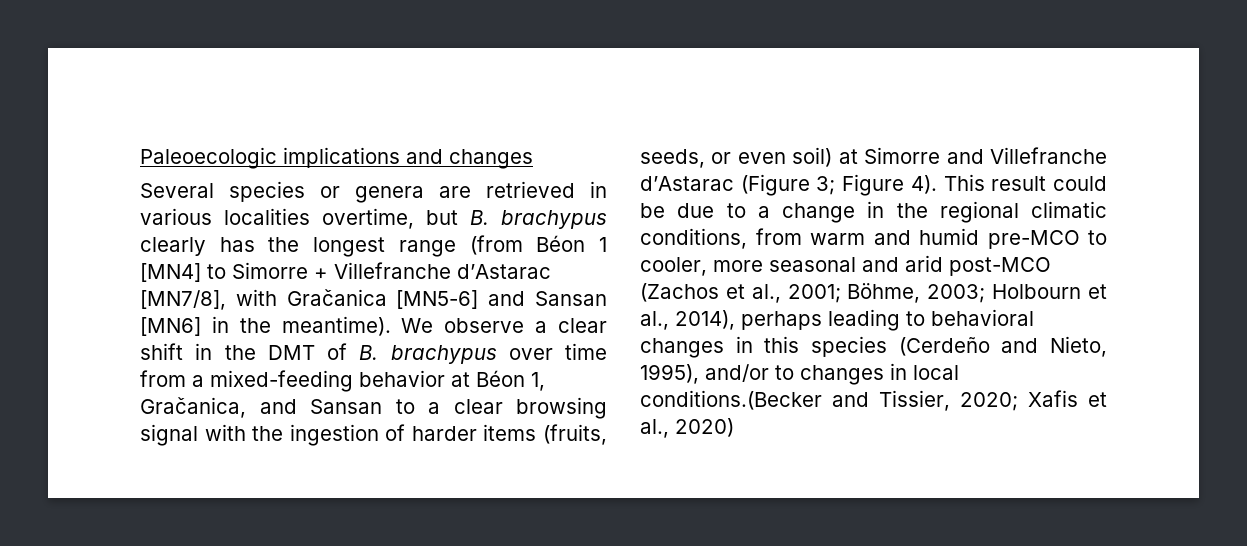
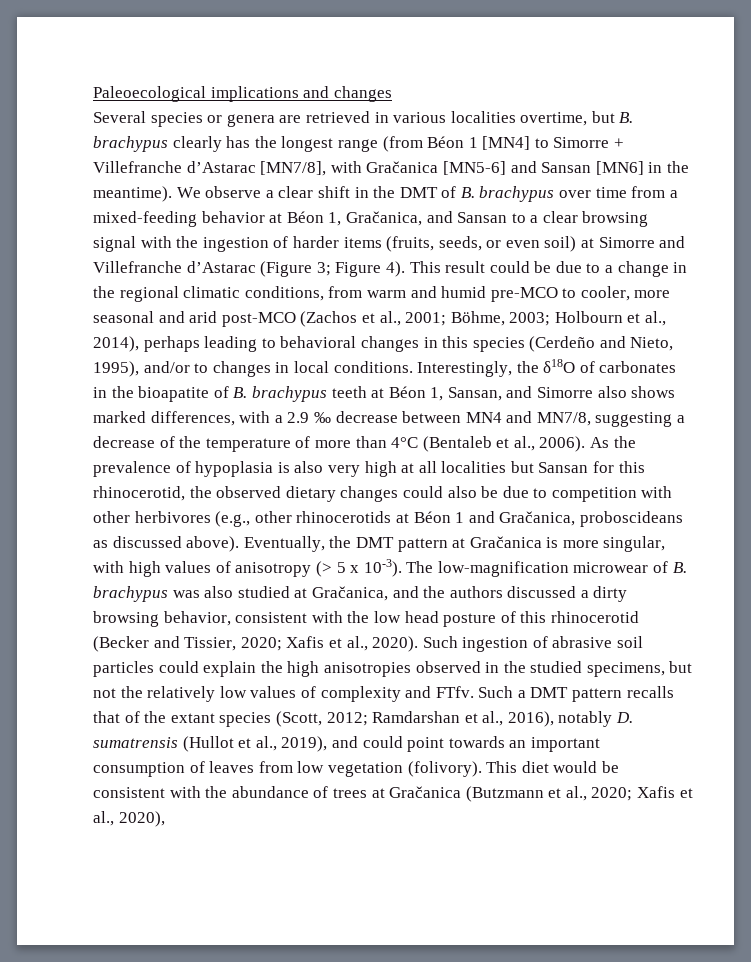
- Paleoecologic implications and changes
+ Paleoecological implications and changes
- This result could be due to a change in the regional climatic conditions, from warm and humid pre-MCO to cooler, more seasonal and arid post-MCO (Zachos et al., 2001; Böhme, 2003; Holbourn et al., 2014), perhaps leading to behavioral changes in this species (Cerdeño and Nieto, 1995), and/or to changes in local conditions.(Becker and Tissier, 2020; Xafis et al., 2020)
+ This result could be due to a change in the regional climatic conditions, from warm and humid pre-MCO to cooler, more seasonal and arid post-MCO (Zachos et al., 2001; Böhme, 2003; Holbourn et al., 2014), perhaps leading to behavioral changes in this species (Cerdeño and Nieto, 1995), and/or to changes in local conditions. Interestingly, the δ18O of carbonates in the bioapatite of B. brachypus teeth at Béon 1, Sansan, and Simorre also shows marked differences, with a 2.9 ‰ decrease between MN4 and MN7/8, suggesting a decrease of the temperature of more than 4°C (Bentaleb et al., 2006). As the prevalence of hypoplasia is also very high at all localities but Sansan for this rhinocerotid, the observed dietary changes could also be due to competition with other herbivores (e.g., other rhinocerotids at Béon 1 and Gračanica, proboscideans as discussed above). Eventually, the DMT pattern at Gračanica is more singular, with high values of anisotropy (> 5 x 10-3). The low-magnification microwear of B. brachypus was also studied at Gračanica, and the authors discussed a dirty browsing behavior, consistent with the low head posture of this rhinocerotid (Becker and Tissier, 2020; Xafis et al., 2020). Such ingestion of abrasive soil particles could explain the high anisotropies observed in the studied specimens, but not the relatively low values of complexity and FTfv. Such a DMT pattern recalls that of the extant species (Scott, 2012; Ramdarshan et al., 2016), notably D. sumatrensis (Hullot et al., 2019), and could point towards an important consumption of leaves from low vegetation (folivory). This diet would be consistent with the abundance of trees at Gračanica (Butzmann et al., 2020; Xafis et al., 2020),

